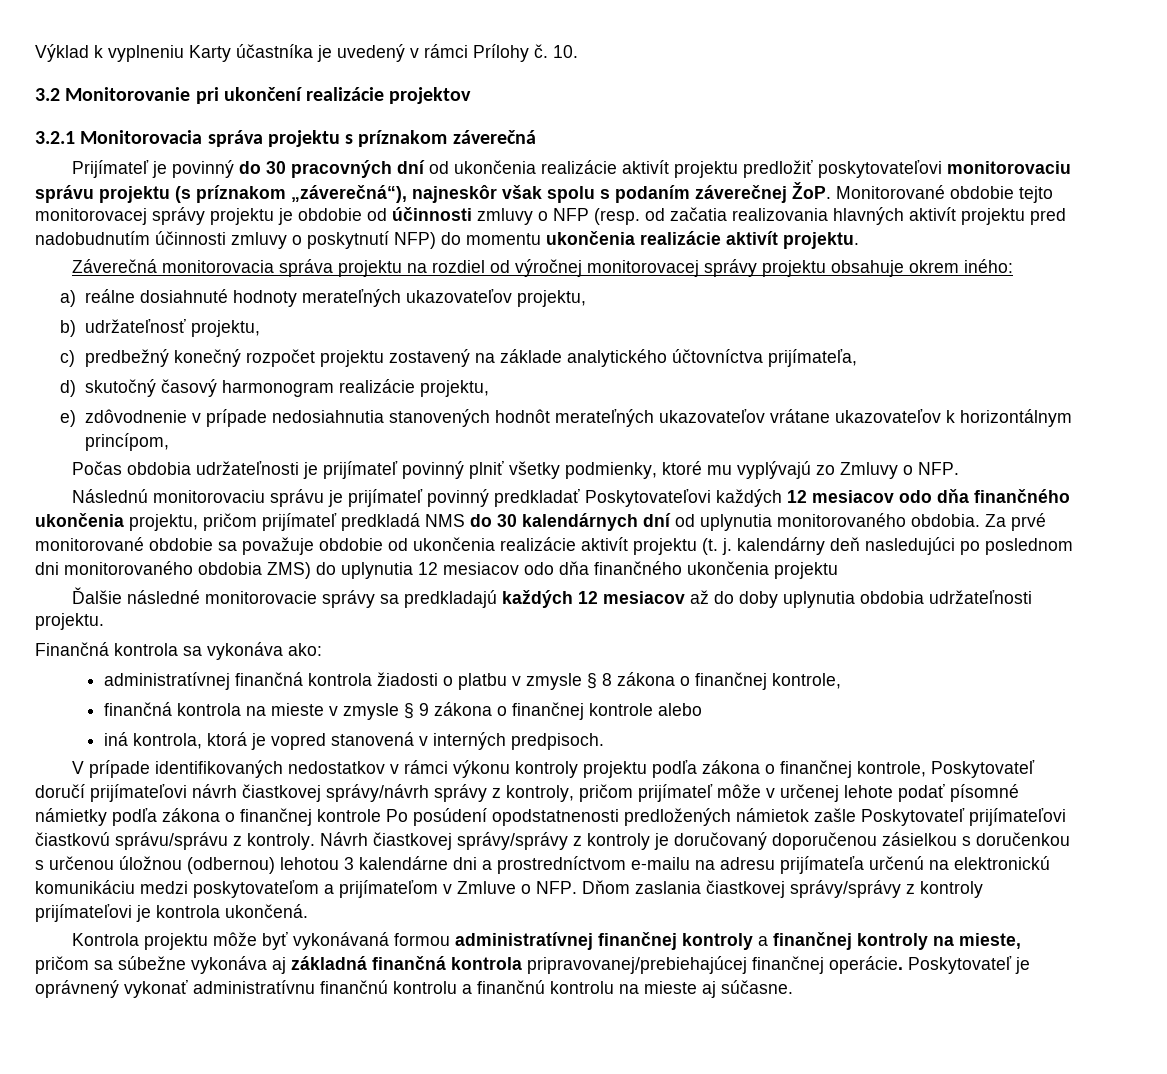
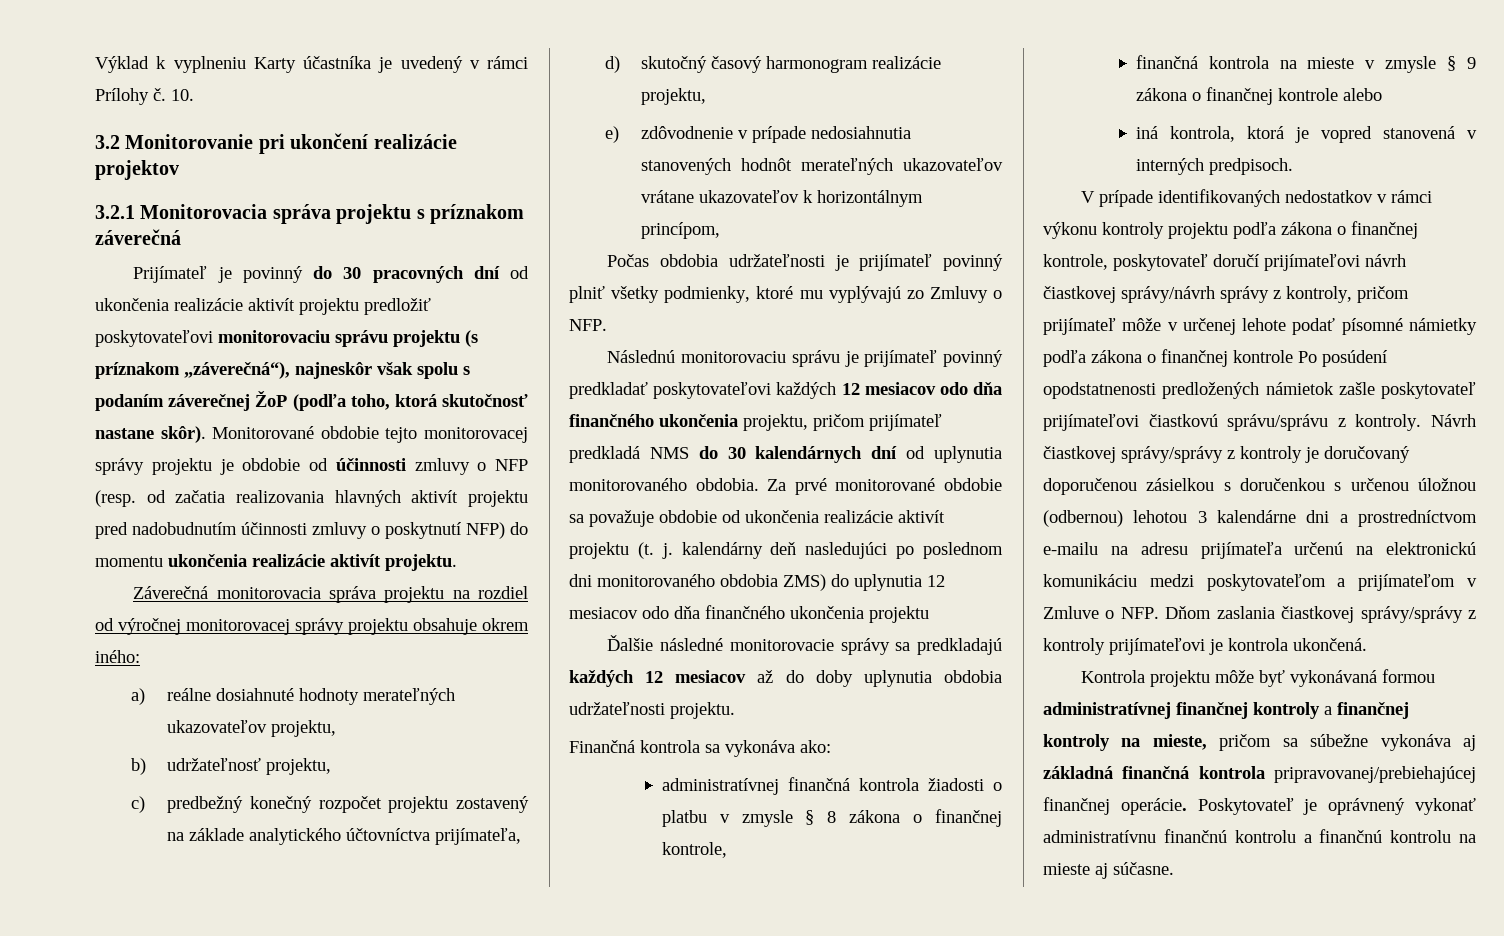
- Prijímateľ je povinný do 30 pracovných dní od ukončenia realizácie aktivít projektu predložiť poskytovateľovi monitorovaciu správu projektu (s príznakom „záverečná“), najneskôr však spolu s podaním záverečnej ŽoP. Monitorované obdobie tejto monitorovacej správy projektu je obdobie od účinnosti zmluvy o NFP (resp. od začatia realizovania hlavných aktivít projektu pred nadobudnutím účinnosti zmluvy o poskytnutí NFP) do momentu ukončenia realizácie aktivít projektu.
+ Prijímateľ je povinný do 30 pracovných dní od ukončenia realizácie aktivít projektu predložiť poskytovateľovi monitorovaciu správu projektu (s príznakom „záverečná“), najneskôr však spolu s podaním záverečnej ŽoP (podľa toho, ktorá skutočnosť nastane skôr). Monitorované obdobie tejto monitorovacej správy projektu je obdobie od účinnosti zmluvy o NFP (resp. od začatia realizovania hlavných aktivít projektu pred nadobudnutím účinnosti zmluvy o poskytnutí NFP) do momentu ukončenia realizácie aktivít projektu.
- Následnú monitorovaciu správu je prijímateľ povinný predkladať Poskytovateľovi každých 12 mesiacov odo dňa finančného ukončenia projektu, pričom prijímateľ predkladá NMS do 30 kalendárnych dní od uplynutia monitorovaného obdobia.
+ Následnú monitorovaciu správu je prijímateľ povinný predkladať poskytovateľovi každých 12 mesiacov odo dňa finančného ukončenia projektu, pričom prijímateľ predkladá NMS do 30 kalendárnych dní od uplynutia monitorovaného obdobia.
- V prípade identifikovaných nedostatkov v rámci výkonu kontroly projektu podľa zákona o finančnej kontrole, Poskytovateľ doručí prijímateľovi návrh čiastkovej správy/návrh správy z kontroly, pričom prijímateľ môže v určenej lehote podať písomné námietky podľa zákona o finančnej kontrole Po posúdení opodstatnenosti predložených námietok zašle Poskytovateľ prijímateľovi čiastkovú správu/správu z kontroly.
+ V prípade identifikovaných nedostatkov v rámci výkonu kontroly projektu podľa zákona o finančnej kontrole, poskytovateľ doručí prijímateľovi návrh čiastkovej správy/návrh správy z kontroly, pričom prijímateľ môže v určenej lehote podať písomné námietky podľa zákona o finančnej kontrole Po posúdení opodstatnenosti predložených námietok zašle poskytovateľ prijímateľovi čiastkovú správu/správu z kontroly.

